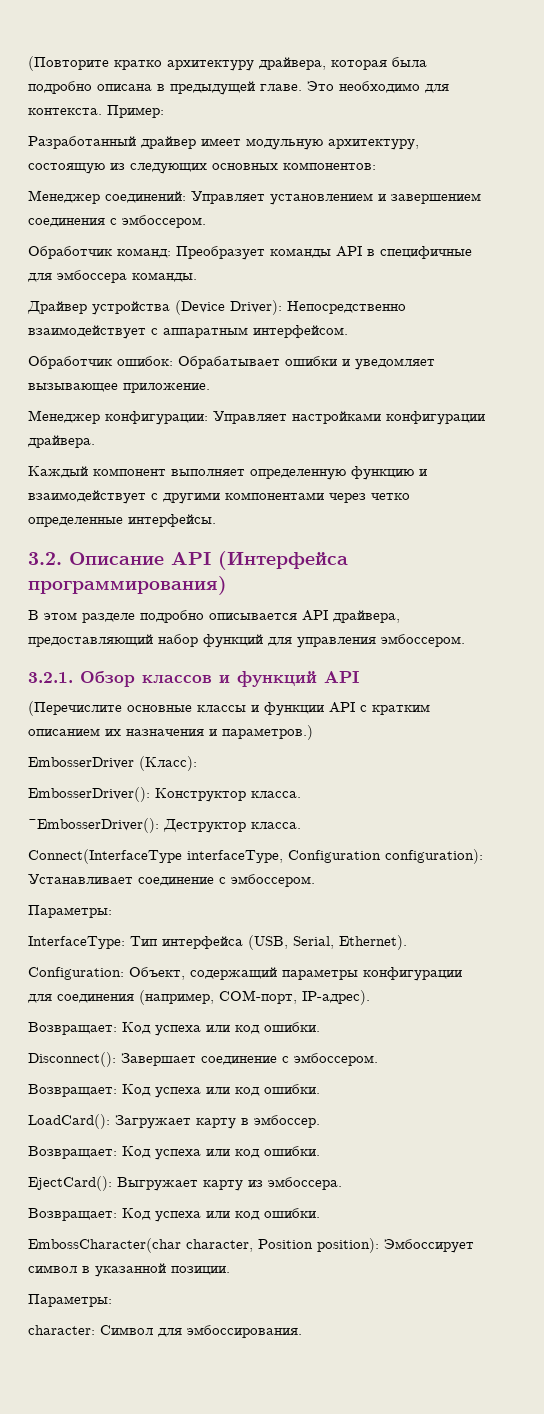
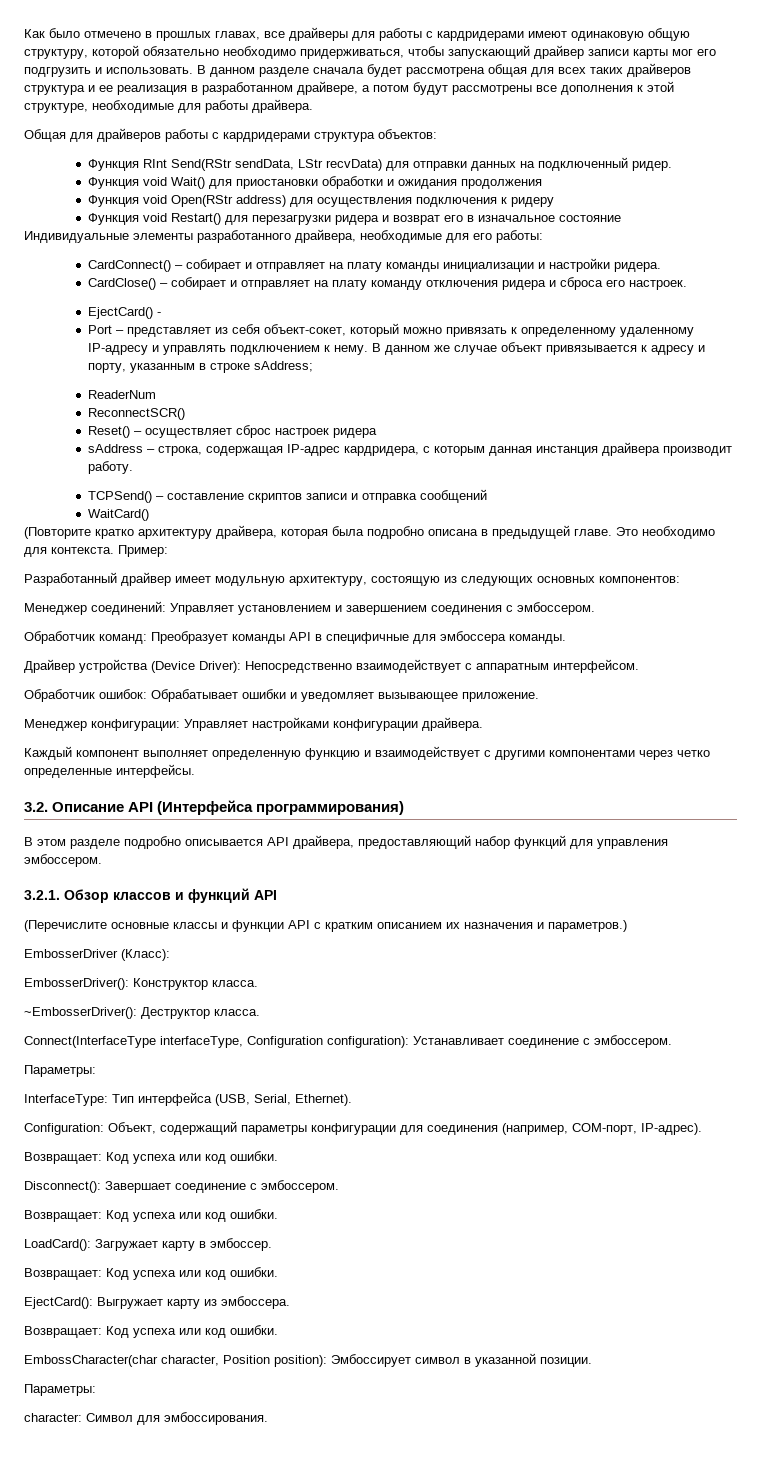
+ Как было отмечено в прошлых главах, все драйверы для работы с кардридерами имеют одинаковую общую структуру, которой обязательно необходимо придерживаться, чтобы запускающий драйвер записи карты мог его подгрузить и использовать. В данном разделе сначала будет рассмотрена общая для всех таких драйверов структура и ее реализация в разработанном драйвере, а потом будут рассмотрены все дополнения к этой структуре, необходимые для работы драйвера.
+ Общая для драйверов работы с кардридерами структура объектов:
+ Функция RInt Send(RStr sendData, LStr recvData) для отправки данных на подключенный ридер.
+ Функция void Wait() для приостановки обработки и ожидания продолжения
+ Функция void Open(RStr address) для осуществления подключения к ридеру
+ Функция void Restart() для перезагрузки ридера и возврат его в изначальное состояние
+ Индивидуальные элементы разработанного драйвера, необходимые для его работы:
+ CardConnect() – собирает и отправляет на плату команды инициализации и настройки ридера.
+ CardClose() – собирает и отправляет на плату команду отключения ридера и сброса его настроек.
+ EjectCard() -
+ Port – представляет из себя объект-сокет, который можно привязать к определенному удаленному IP-адресу и управлять подключением к нему. В данном же случае объект привязывается к адресу и порту, указанным в строке sAddress;
+ ReaderNum
+ ReconnectSCR()
+ Reset() – осуществляет сброс настроек ридера
+ sAddress – строка, содержащая IP-адрес кардридера, с которым данная инстанция драйвера производит работу.
+ TCPSend() – составление скриптов записи и отправка сообщений
+ WaitCard()

